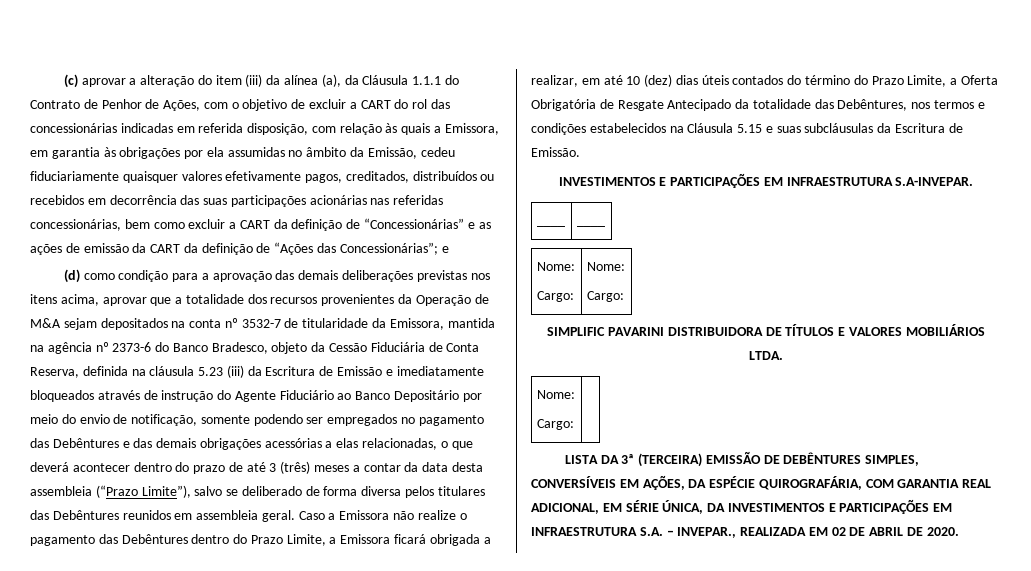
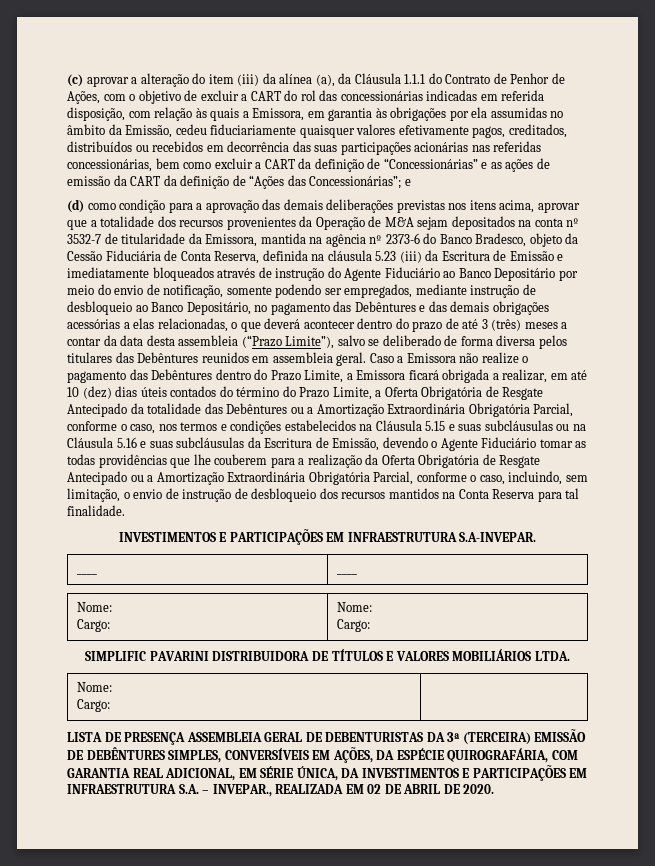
- (d) como condição para a aprovação das demais deliberações previstas nos itens acima, aprovar que a totalidade dos recursos provenientes da Operação de M&A sejam depositados na conta nº 3532-7 de titularidade da Emissora, mantida na agência nº 2373-6 do Banco Bradesco, objeto da Cessão Fiduciária de Conta Reserva, definida na cláusula 5.23 (iii) da Escritura de Emissão e imediatamente bloqueados através de instrução do Agente Fiduciário ao Banco Depositário por meio do envio de notificação, somente podendo ser empregados no pagamento das Debêntures e das demais obrigações acessórias a elas relacionadas, o que deverá acontecer dentro do prazo de até 3 (três) meses a contar da data desta assembleia (“Prazo Limite”), salvo se deliberado de forma diversa pelos titulares das Debêntures reunidos em assembleia geral.
+ (d) como condição para a aprovação das demais deliberações previstas nos itens acima, aprovar que a totalidade dos recursos provenientes da Operação de M&A sejam depositados na conta nº 3532-7 de titularidade da Emissora, mantida na agência nº 2373-6 do Banco Bradesco, objeto da Cessão Fiduciária de Conta Reserva, definida na cláusula 5.23 (iii) da Escritura de Emissão e imediatamente bloqueados através de instrução do Agente Fiduciário ao Banco Depositário por meio do envio de notificação, somente podendo ser empregados, mediante instrução de desbloqueio ao Banco Depositário, no pagamento das Debêntures e das demais obrigações acessórias a elas relacionadas, o que deverá acontecer dentro do prazo de até 3 (três) meses a contar da data desta assembleia (“Prazo Limite”), salvo se deliberado de forma diversa pelos titulares das Debêntures reunidos em assembleia geral.
- Caso a Emissora não realize o pagamento das Debêntures dentro do Prazo Limite, a Emissora ficará obrigada a realizar, em até 10 (dez) dias úteis contados do término do Prazo Limite, a Oferta Obrigatória de Resgate Antecipado da totalidade das Debêntures, nos termos e condições estabelecidos na Cláusula 5.15 e suas subcláusulas da Escritura de Emissão.
+ Caso a Emissora não realize o pagamento das Debêntures dentro do Prazo Limite, a Emissora ficará obrigada a realizar, em até 10 (dez) dias úteis contados do término do Prazo Limite, a Oferta Obrigatória de Resgate Antecipado da totalidade das Debêntures ou a Amortização Extraordinária Obrigatória Parcial, conforme o caso, nos termos e condições estabelecidos na Cláusula 5.15 e suas subcláusulas ou na Cláusula 5.16 e suas subcláusulas da Escritura de Emissão, devendo o Agente Fiduciário tomar as todas providências que lhe couberem para a realização da Oferta Obrigatória de Resgate Antecipado ou a Amortização Extraordinária Obrigatória Parcial, conforme o caso, incluindo, sem limitação, o envio de instrução de desbloqueio dos recursos mantidos na Conta Reserva para tal finalidade.
- LISTA DA 3ª (TERCEIRA) EMISSÃO DE DEBÊNTURES SIMPLES, CONVERSÍVEIS EM AÇÕES, DA ESPÉCIE QUIROGRAFÁRIA, COM GARANTIA REAL ADICIONAL, EM SÉRIE ÚNICA, DA INVESTIMENTOS E PARTICIPAÇÕES EM INFRAESTRUTURA S.A. – INVEPAR., REALIZADA EM 02 DE ABRIL DE 2020.
+ LISTA DE PRESENÇA ASSEMBLEIA GERAL DE DEBENTURISTAS DA 3ª (TERCEIRA) EMISSÃO DE DEBÊNTURES SIMPLES, CONVERSÍVEIS EM AÇÕES, DA ESPÉCIE QUIROGRAFÁRIA, COM GARANTIA REAL ADICIONAL, EM SÉRIE ÚNICA, DA INVESTIMENTOS E PARTICIPAÇÕES EM INFRAESTRUTURA S.A. – INVEPAR., REALIZADA EM 02 DE ABRIL DE 2020.

